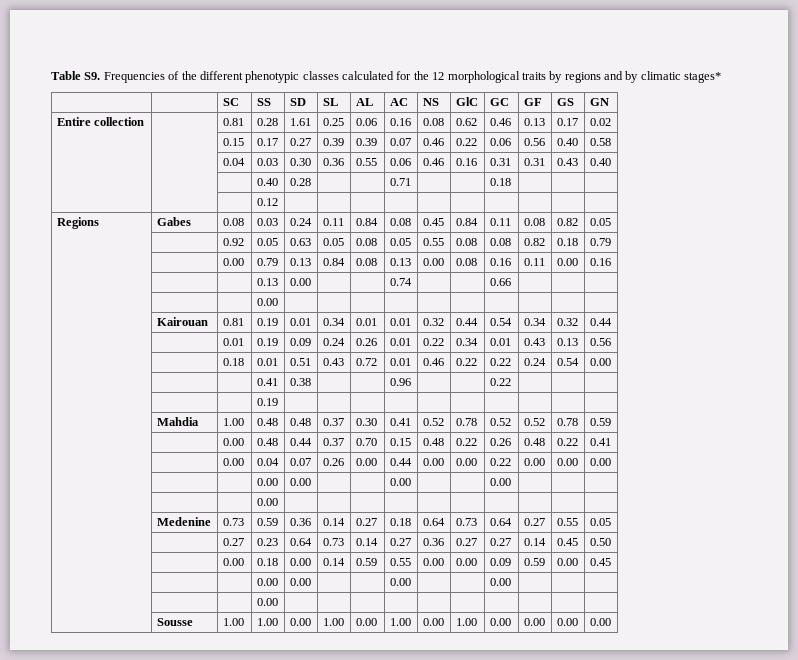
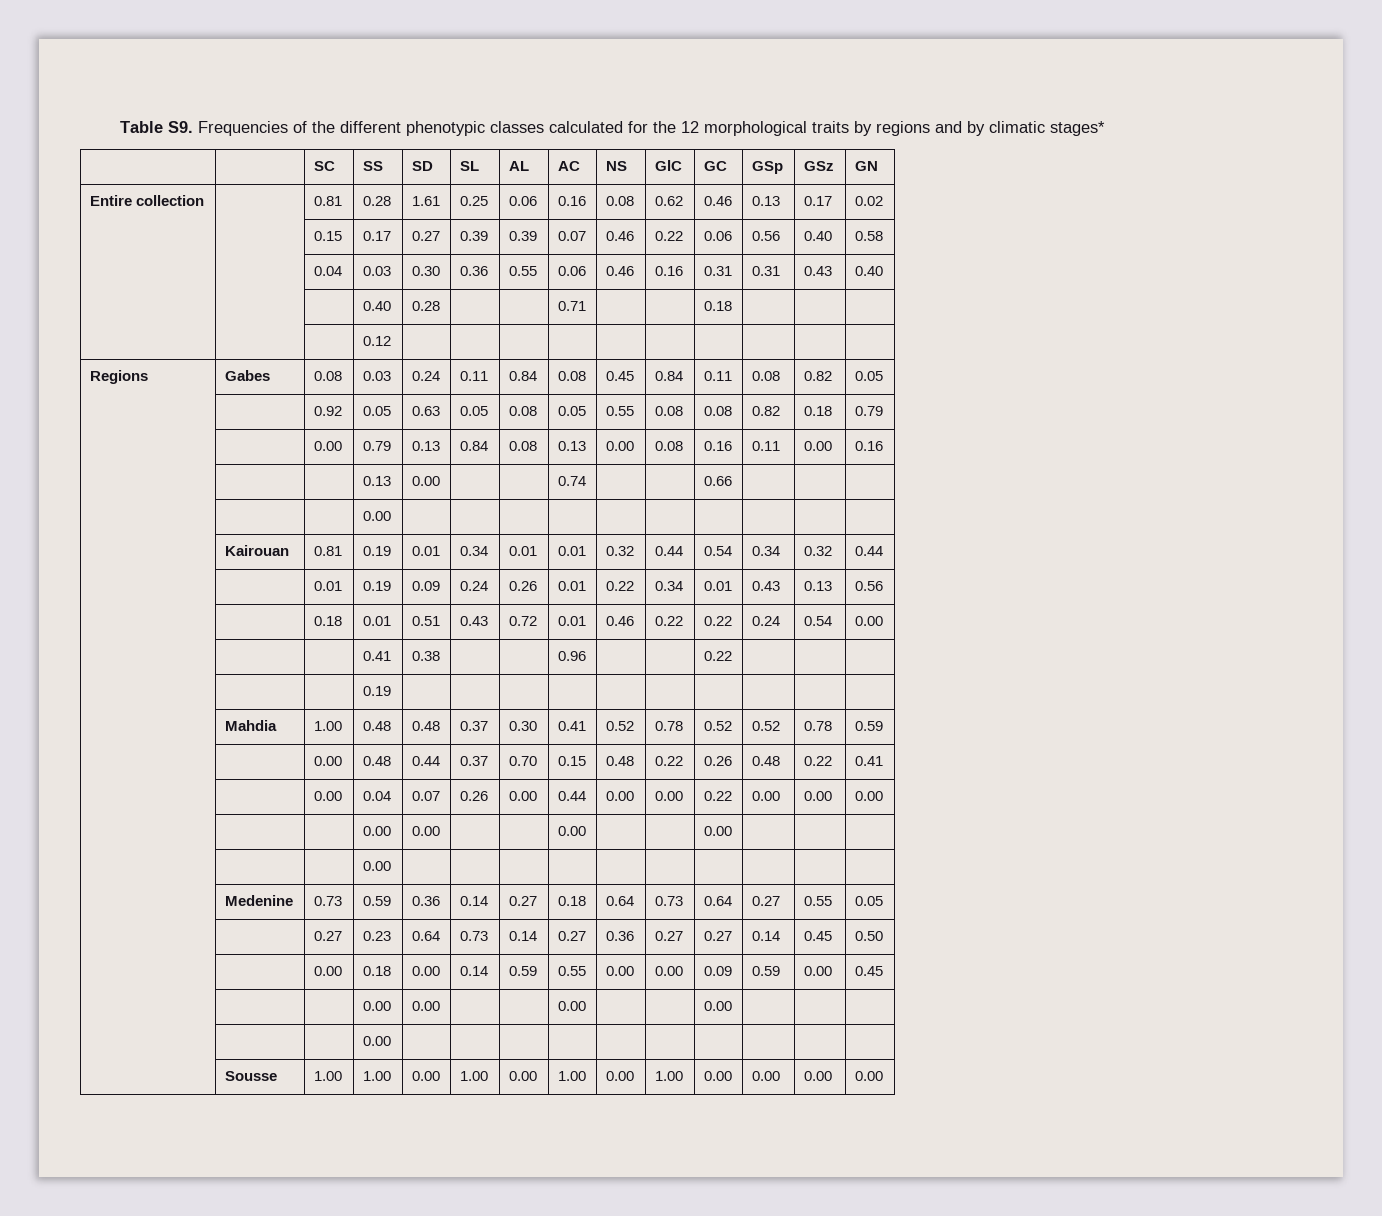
- | | SC | SS | SD | SL | AL | AC | NS | GlC | GC | GF | GS | GN
+ | | SC | SS | SD | SL | AL | AC | NS | GlC | GC | GSp | GSz | GN

